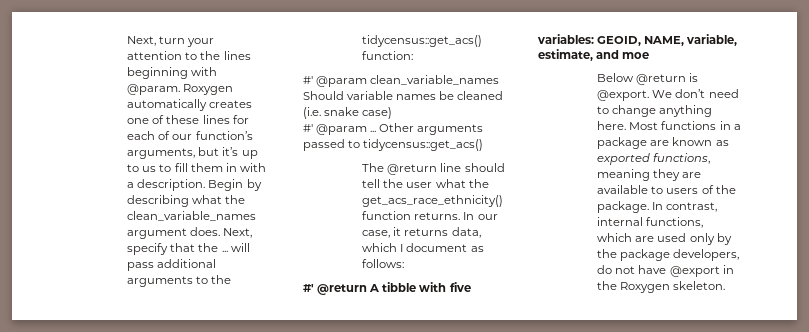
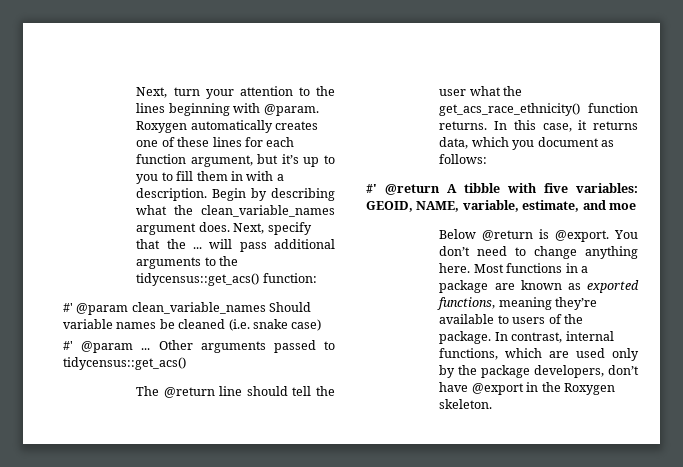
- Roxygen automatically creates one of these lines for each of our function’s arguments, but it’s up to us to fill them in with a description.
+ Roxygen automatically creates one of these lines for each function argument, but it’s up to you to fill them in with a description.
- In our case, it returns data, which I document as follows:
+ In this case, it returns data, which you document as follows:
- We don’t need to change anything here.
+ You don’t need to change anything here.
- Most functions in a package are known as exported functions, meaning they are available to users of the package.
+ Most functions in a package are known as exported functions, meaning they’re available to users of the package.
- In contrast, internal functions, which are used only by the package developers, do not have @export in the Roxygen skeleton.
+ In contrast, internal functions, which are used only by the package developers, don’t have @export in the Roxygen skeleton.

